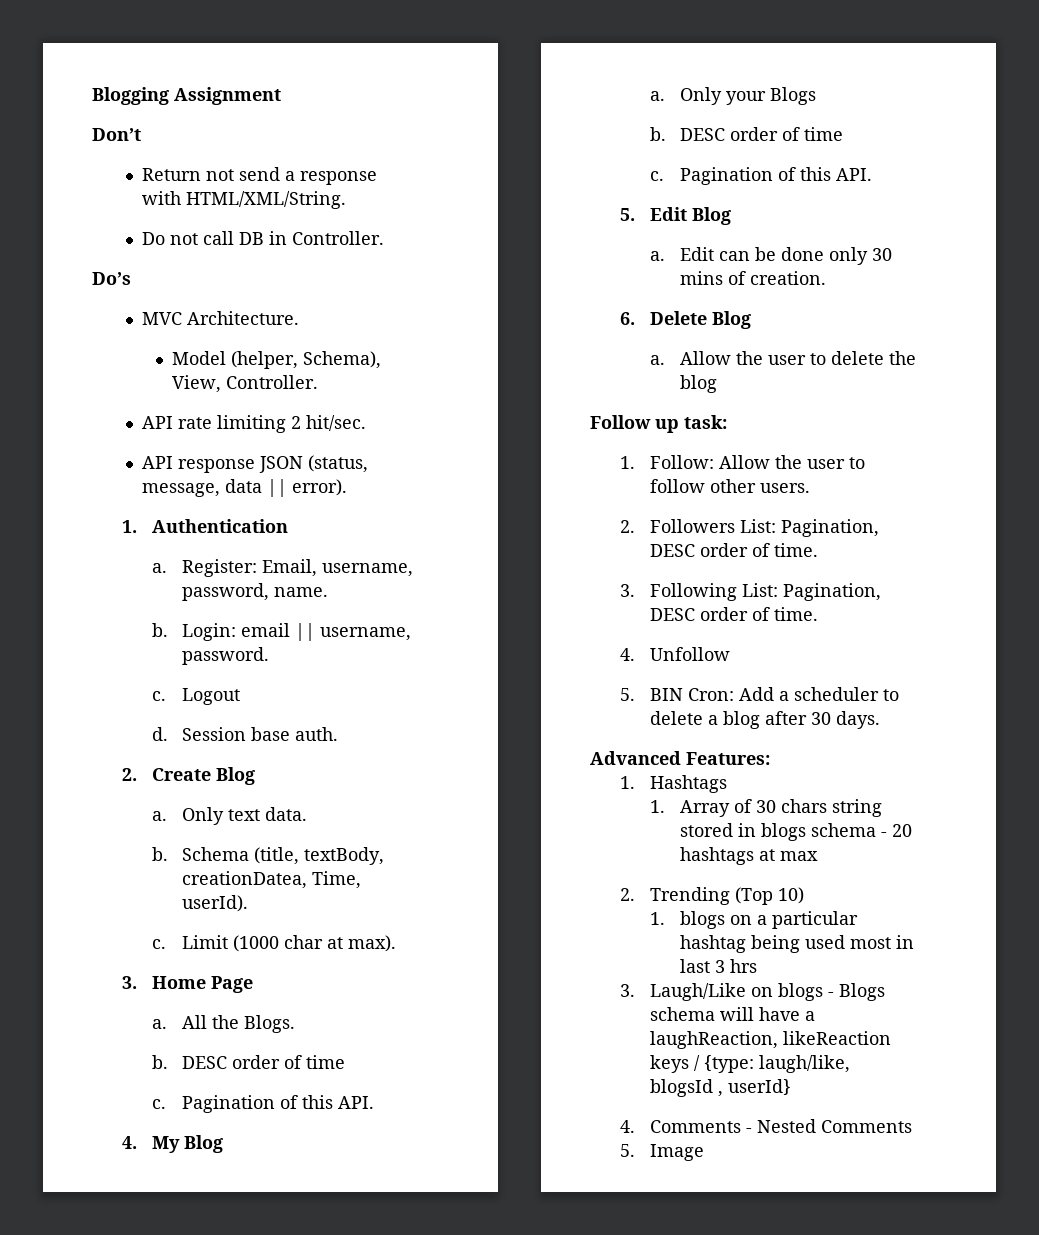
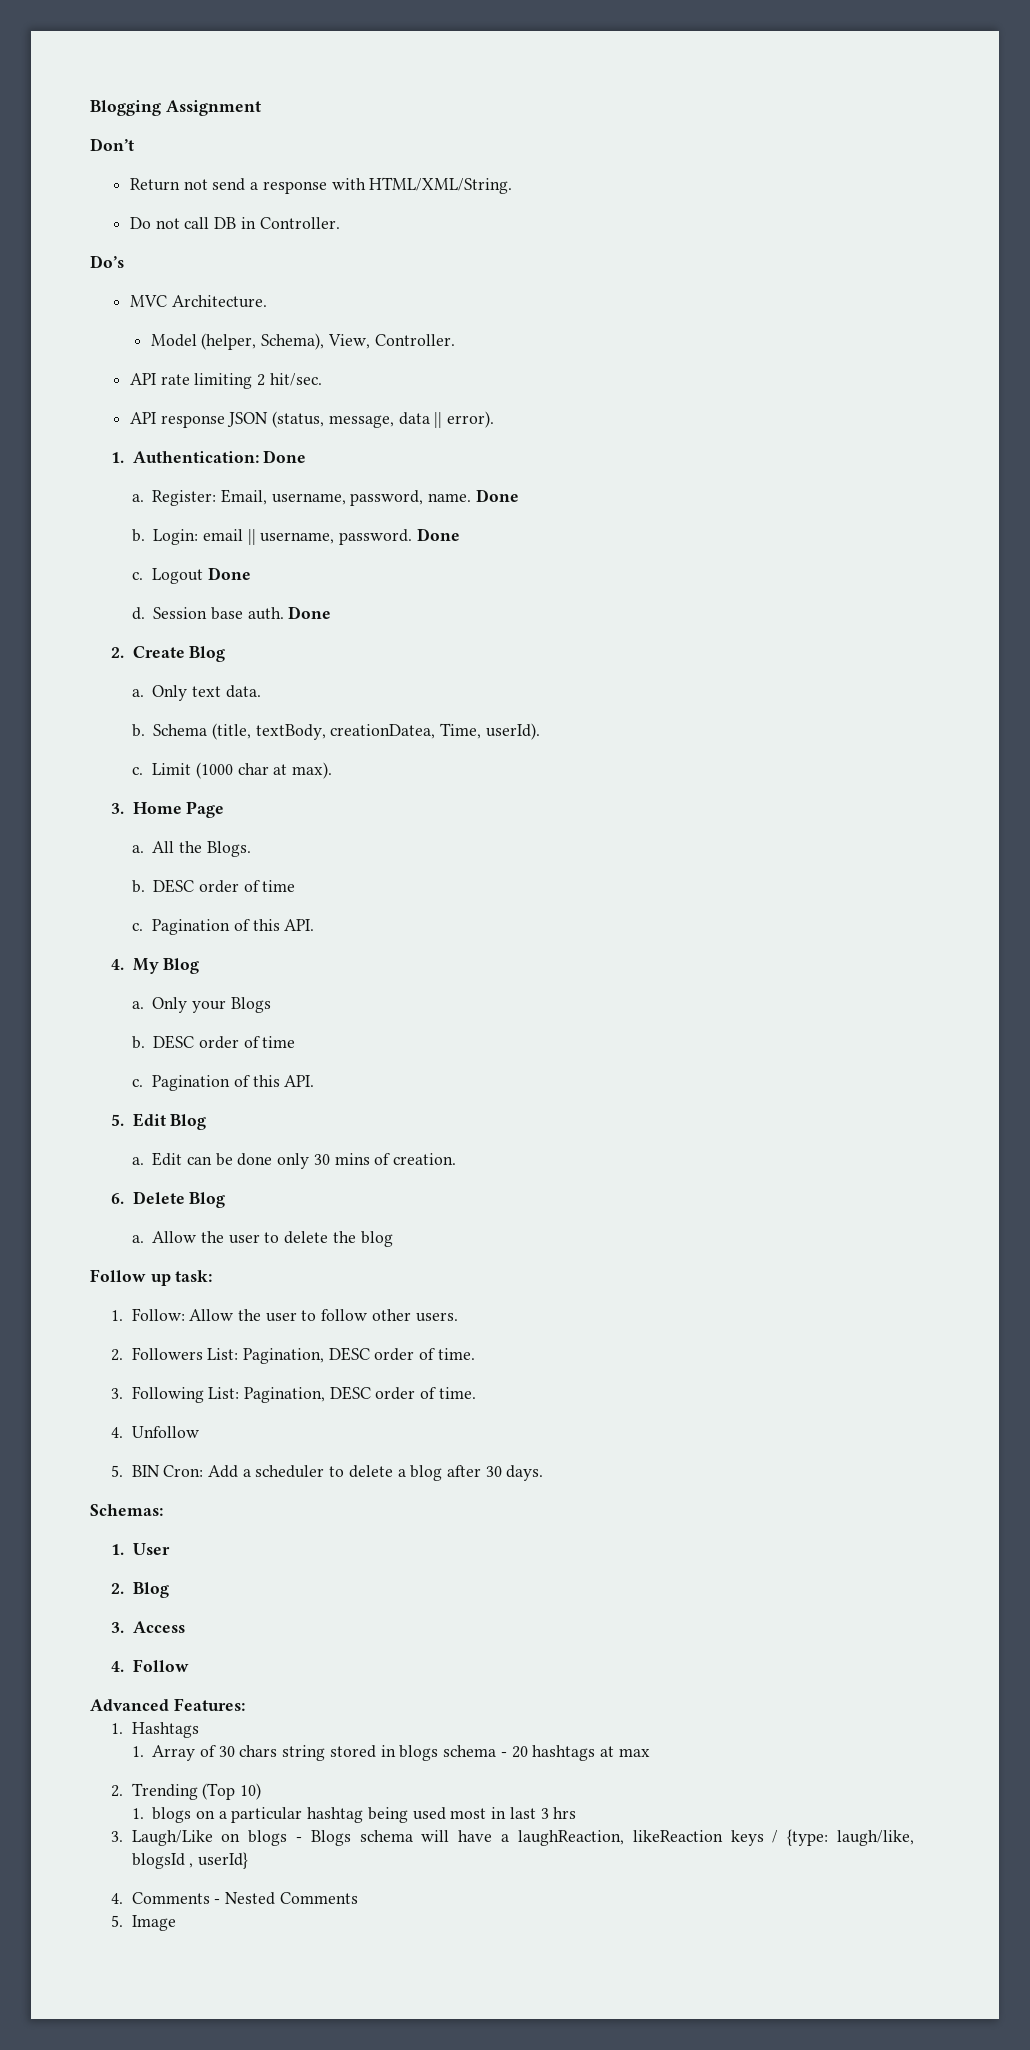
- 1. Authentication
+ 1. Authentication: Done
- Register: Email, username, password, name.
+ Register: Email, username, password, name. Done
- Login: email || username, password.
+ Login: email || username, password. Done
- Logout
+ Logout Done
- Session base auth.
+ Session base auth. Done
+ Schemas:
+ 1. User
+ 2. Blog
+ 3. Access
+ 4. Follow

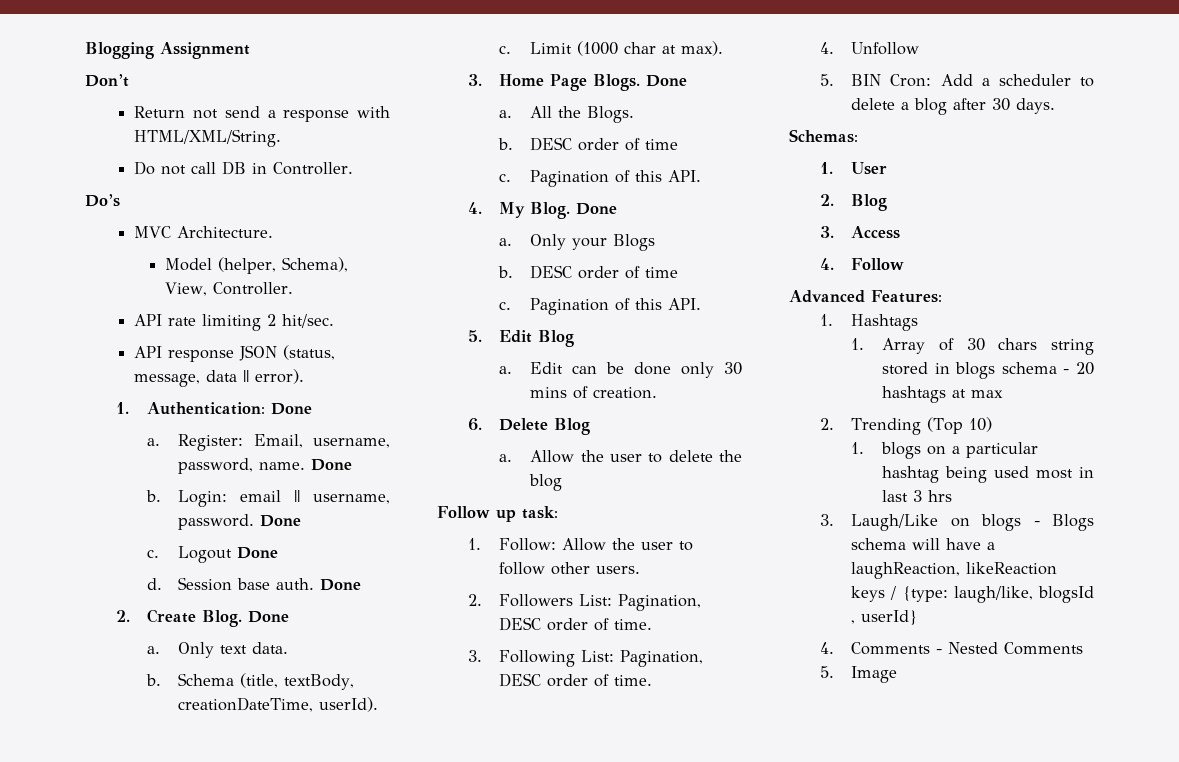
- 2. Create Blog
+ 2. Create Blog. Done
- Schema (title, textBody, creationDatea, Time, userId).
+ Schema (title, textBody, creationDateTime, userId).
- 3. Home Page
+ 3. Home Page Blogs. Done
- 4. My Blog
+ 4. My Blog. Done

